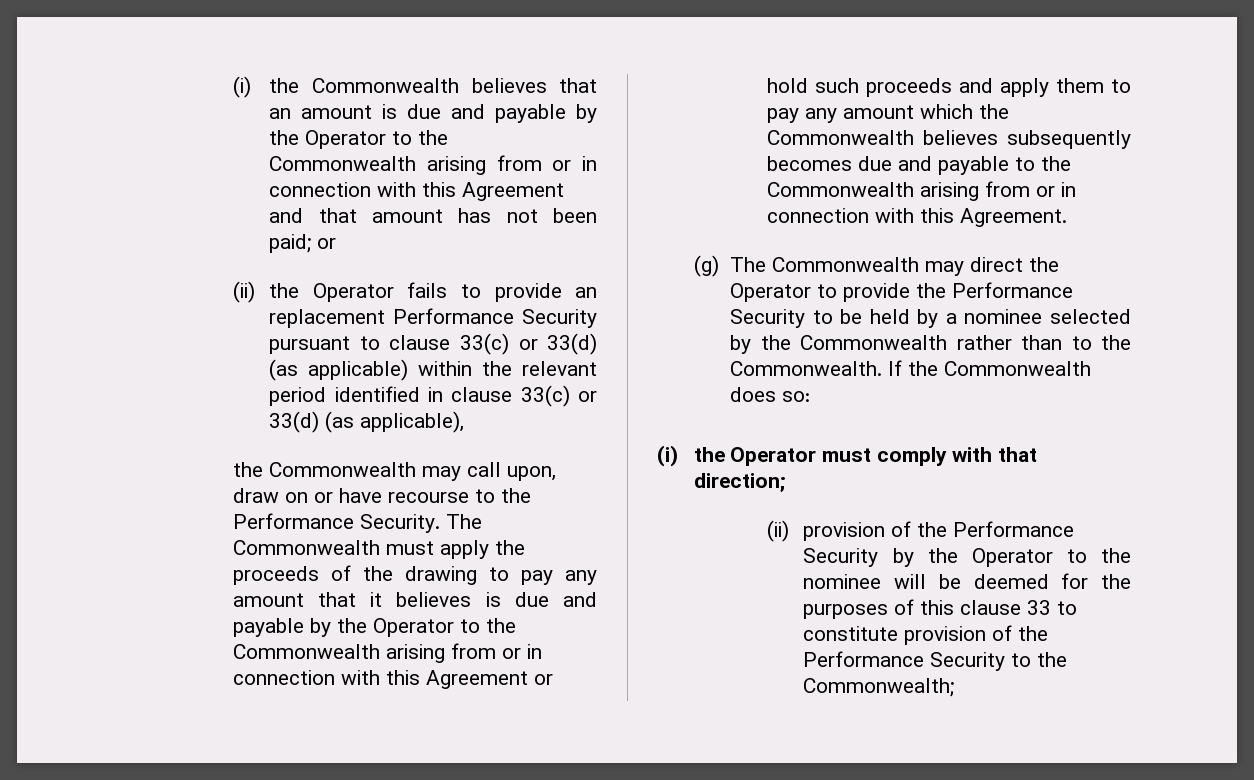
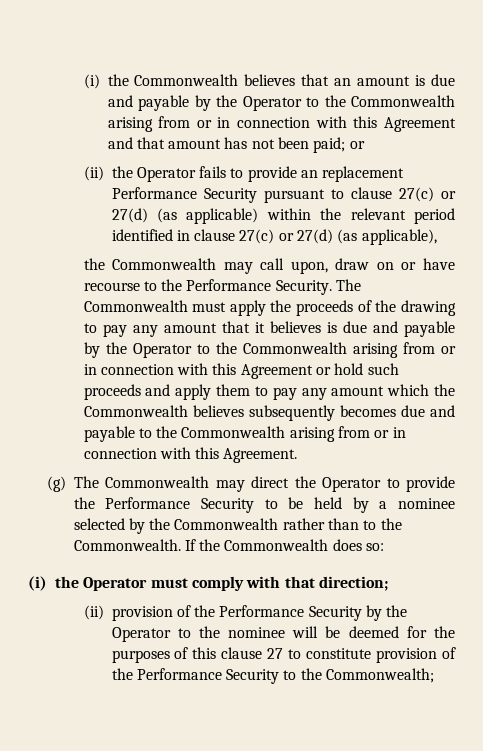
- (ii) the Operator fails to provide an replacement Performance Security pursuant to clause 33(c) or 33(d) (as applicable) within the relevant period identified in clause 33(c) or 33(d) (as applicable),
+ (ii) the Operator fails to provide an replacement Performance Security pursuant to clause 27(c) or 27(d) (as applicable) within the relevant period identified in clause 27(c) or 27(d) (as applicable),
- (ii) provision of the Performance Security by the Operator to the nominee will be deemed for the purposes of this clause 33 to constitute provision of the Performance Security to the Commonwealth;
+ (ii) provision of the Performance Security by the Operator to the nominee will be deemed for the purposes of this clause 27 to constitute provision of the Performance Security to the Commonwealth;

